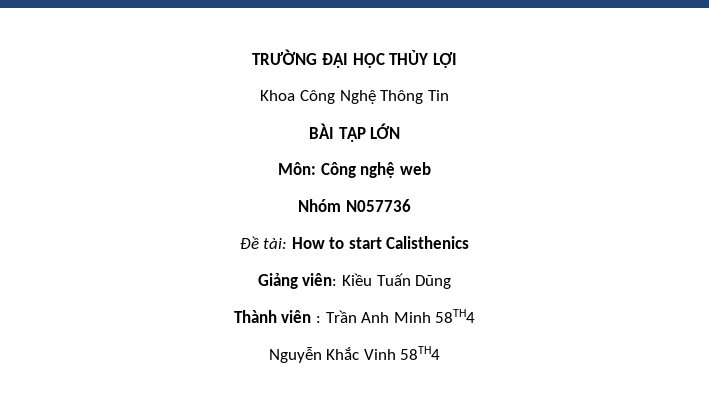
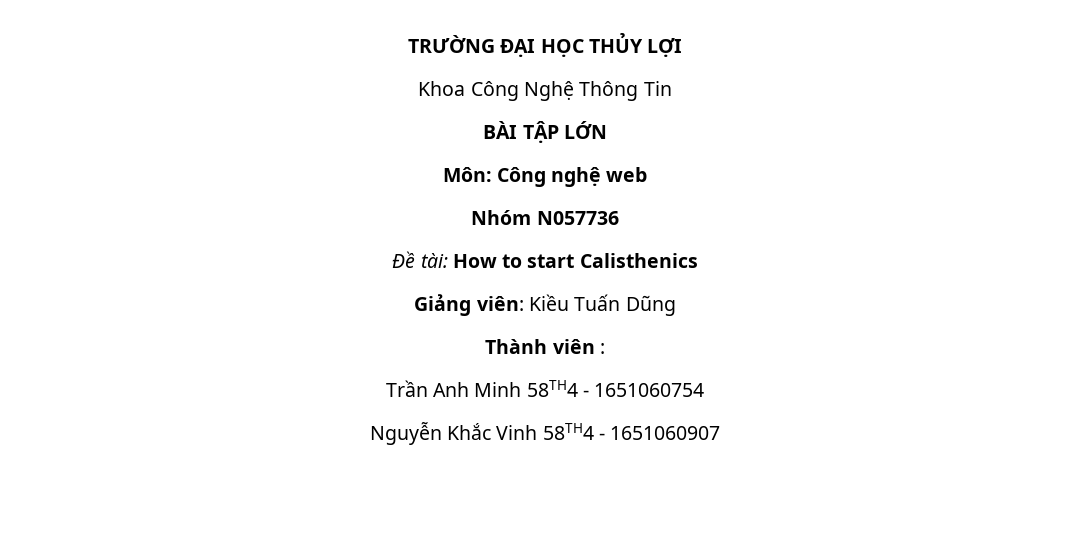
- Thành viên : Trần Anh Minh 58TH4
+ Thành viên :
+ Trần Anh Minh 58TH4 - 1651060754
- Nguyễn Khắc Vinh 58TH4
+ Nguyễn Khắc Vinh 58TH4 - 1651060907

